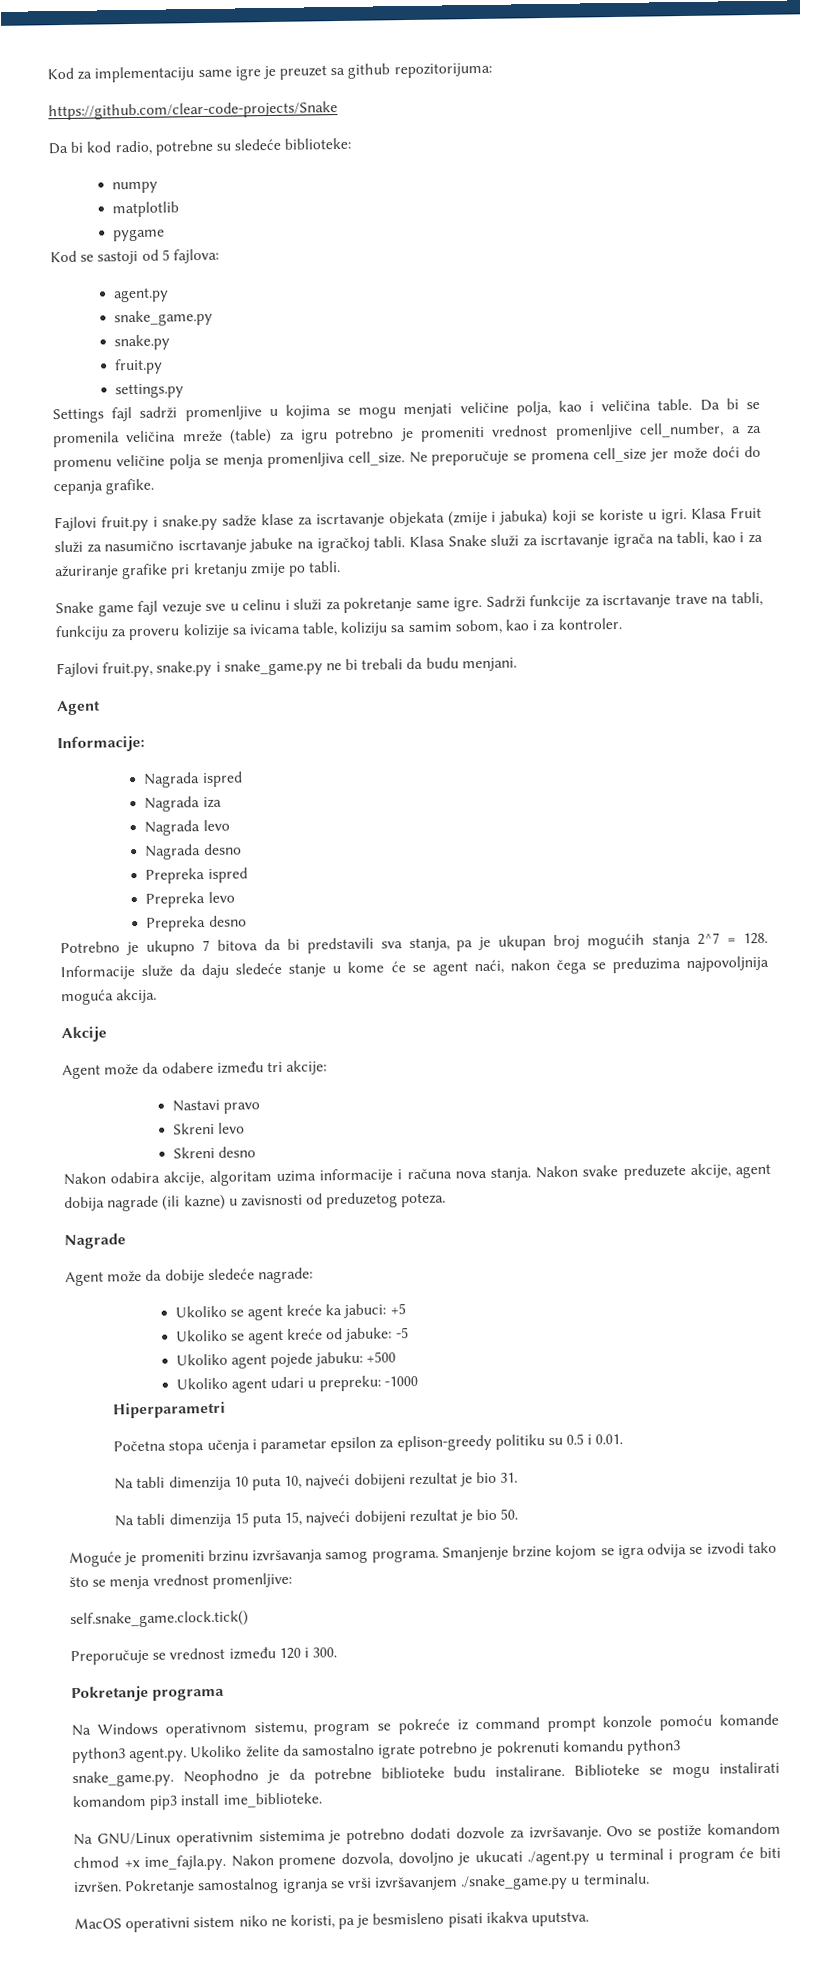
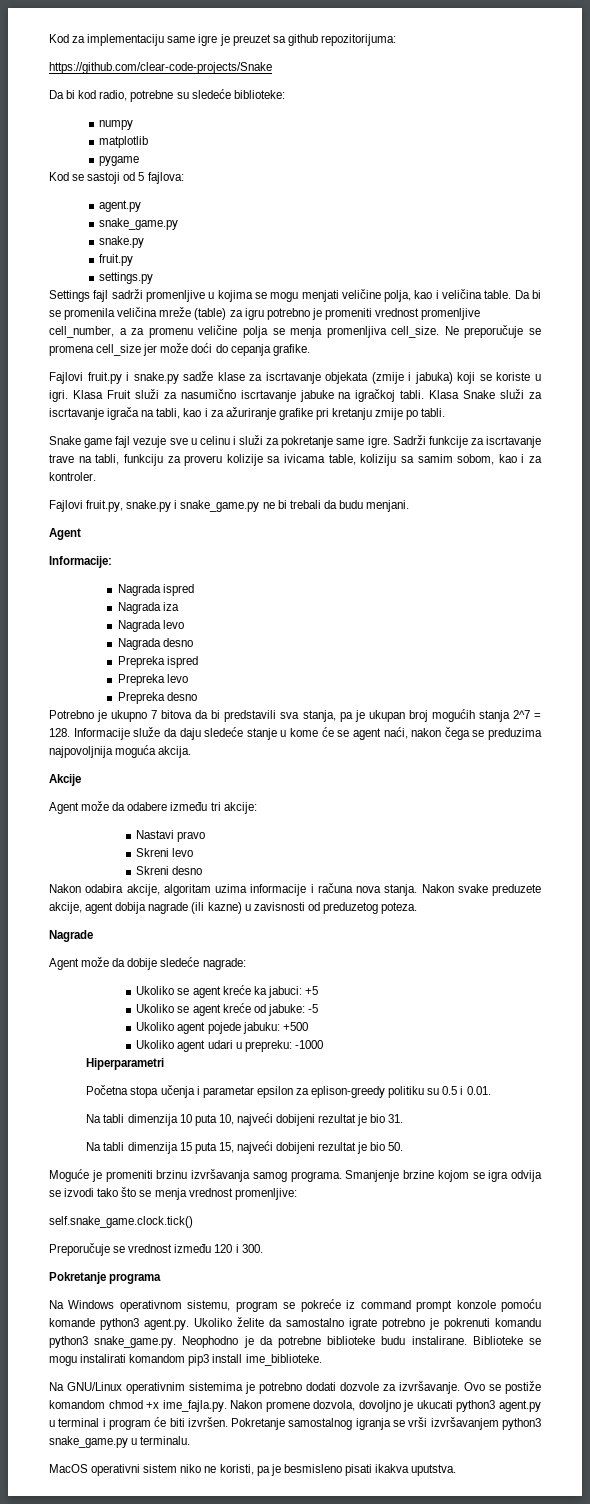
- Ovo se postiže komandom chmod +x ime_fajla.py. Nakon promene dozvola, dovoljno je ukucati ./agent.py u terminal i program će biti izvršen.
+ Ovo se postiže komandom chmod +x ime_fajla.py. Nakon promene dozvola, dovoljno je ukucati python3 agent.py u terminal i program će biti izvršen.
- Pokretanje samostalnog igranja se vrši izvršavanjem ./snake_game.py u terminalu.
+ Pokretanje samostalnog igranja se vrši izvršavanjem python3 snake_game.py u terminalu.

